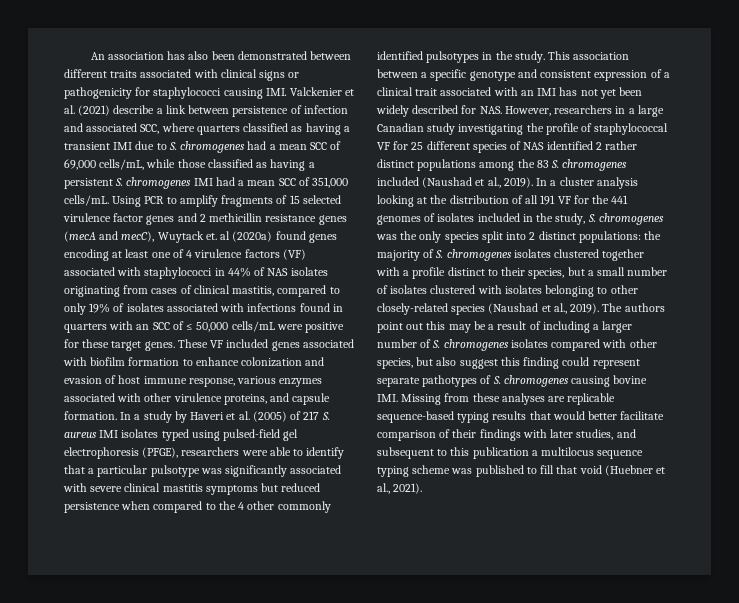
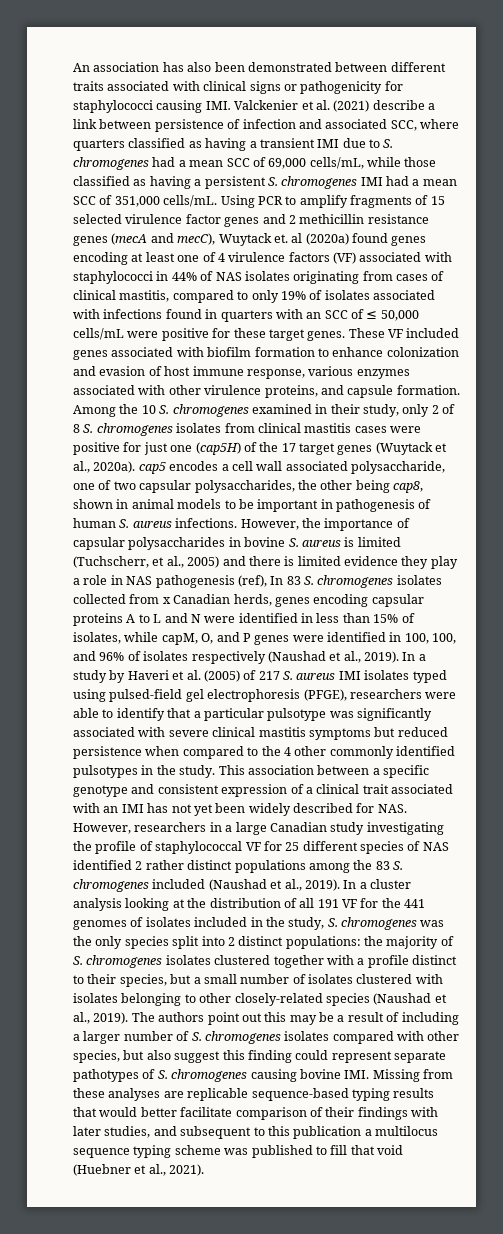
+ Among the 10 S. chromogenes examined in their study, only 2 of 8 S. chromogenes isolates from clinical mastitis cases were positive for just one (cap5H) of the 17 target genes (Wuytack et al., 2020a). cap5 encodes a cell wall associated polysaccharide, one of two capsular polysaccharides, the other being cap8, shown in animal models to be important in pathogenesis of human S. aureus infections. However, the importance of capsular polysaccharides in bovine S. aureus is limited (Tuchscherr, et al., 2005) and there is limited evidence they play a role in NAS pathogenesis (ref), In 83 S. chromogenes isolates collected from x Canadian herds, genes encoding capsular proteins A to L and N were identified in less than 15% of isolates, while capM, O, and P genes were identified in 100, 100, and 96% of isolates respectively (Naushad et al., 2019).

